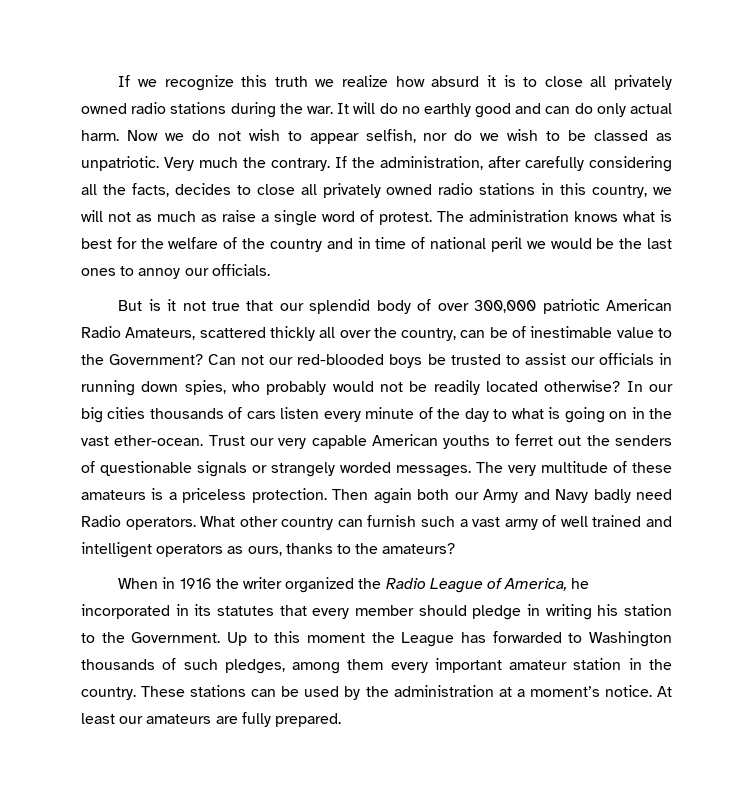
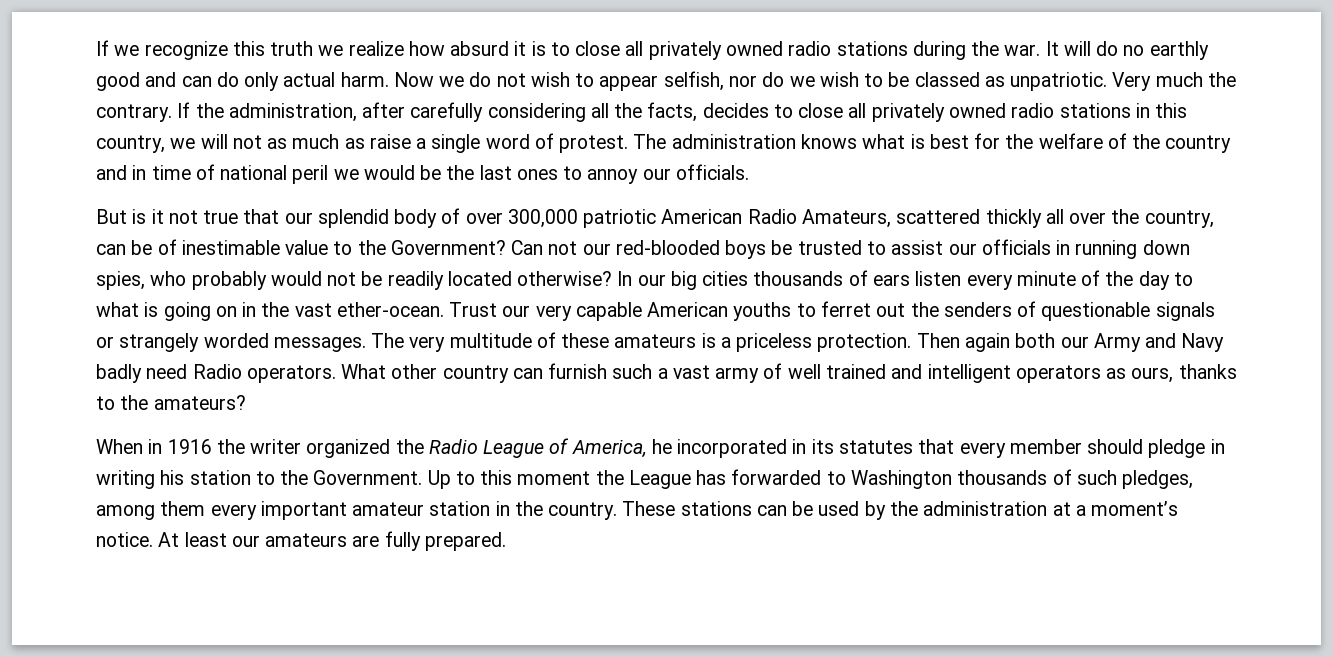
- In our big cities thousands of cars listen every minute of the day to what is going on in the vast ether-ocean.
+ In our big cities thousands of ears listen every minute of the day to what is going on in the vast ether-ocean.

